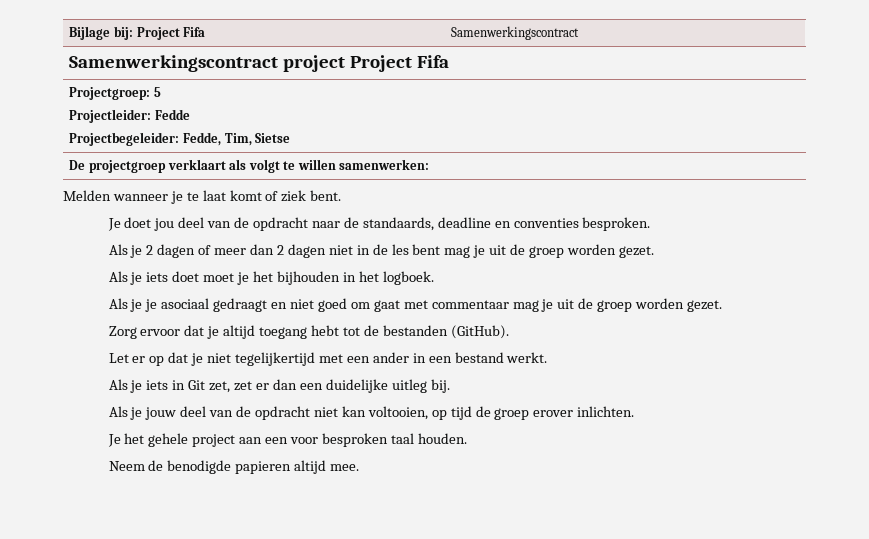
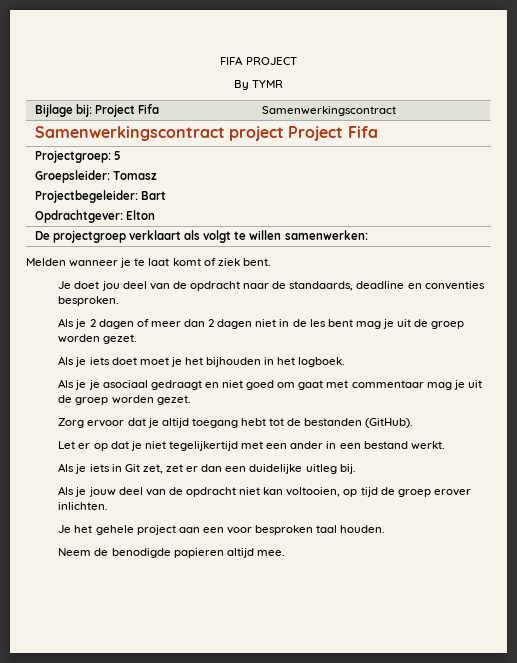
+ FIFA PROJECT
+ By TYMR
  Projectgroep: 5
- Projectleider: Fedde
- Projectbegeleider: Fedde, Tim, Sietse
+ Groepsleider: Tomasz
+ Projectbegeleider: Bart
+ Opdrachtgever: Elton

